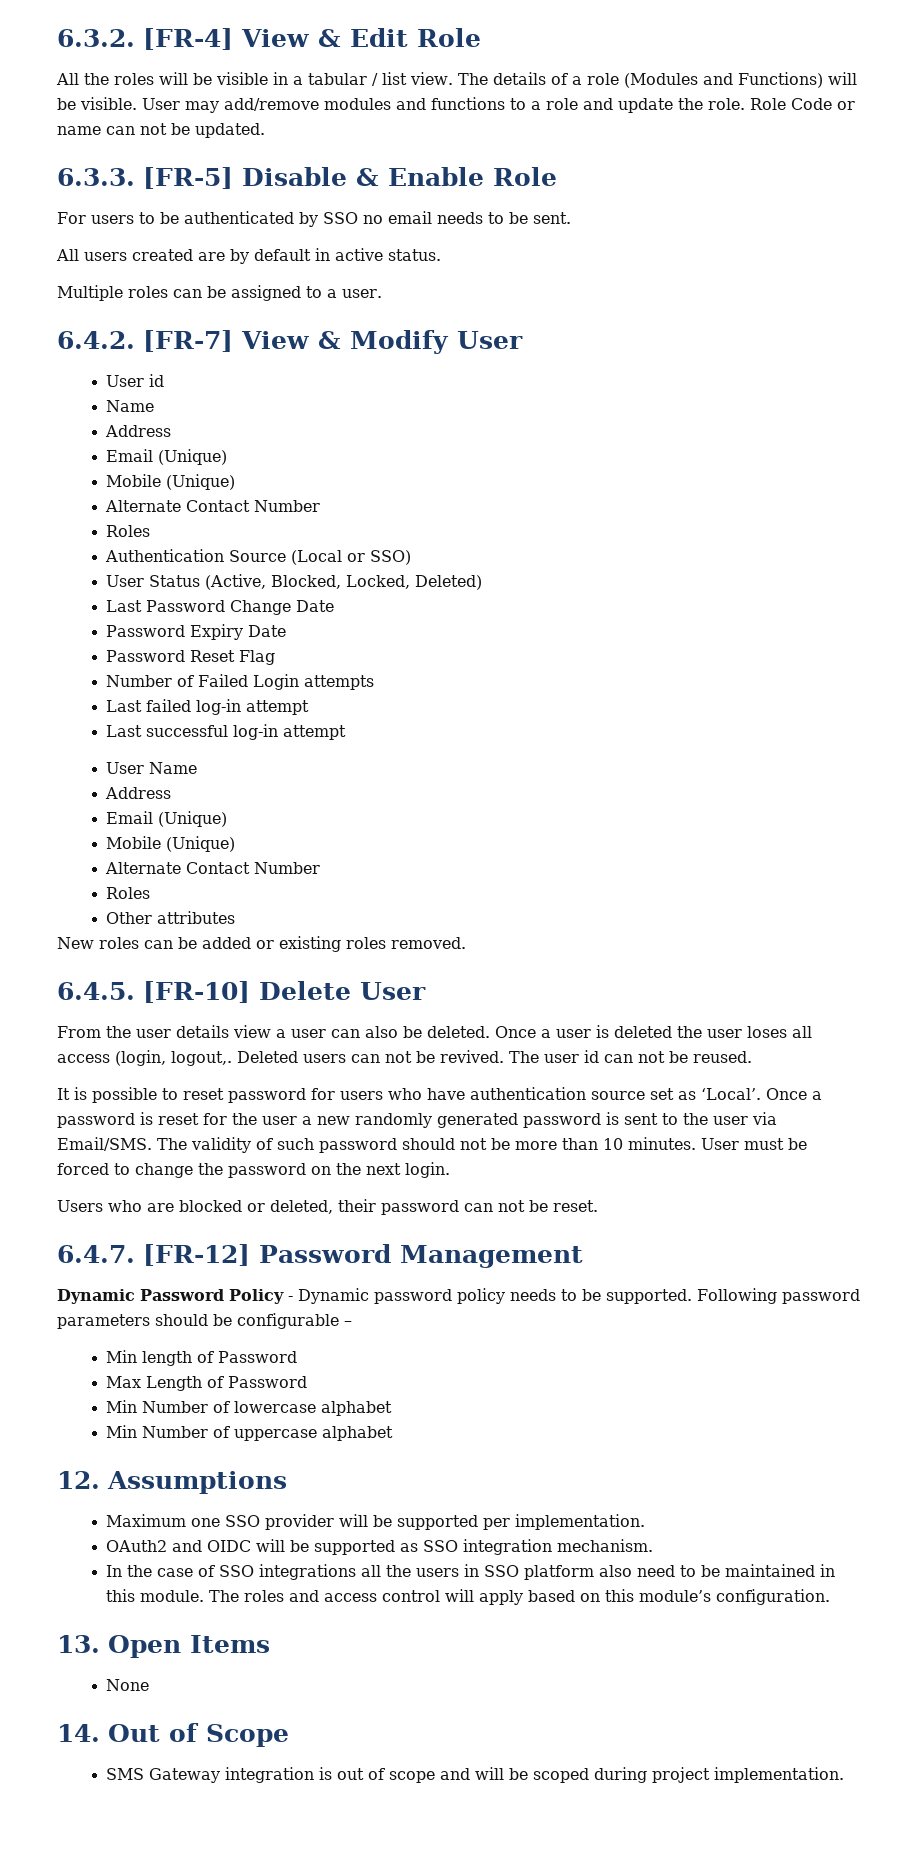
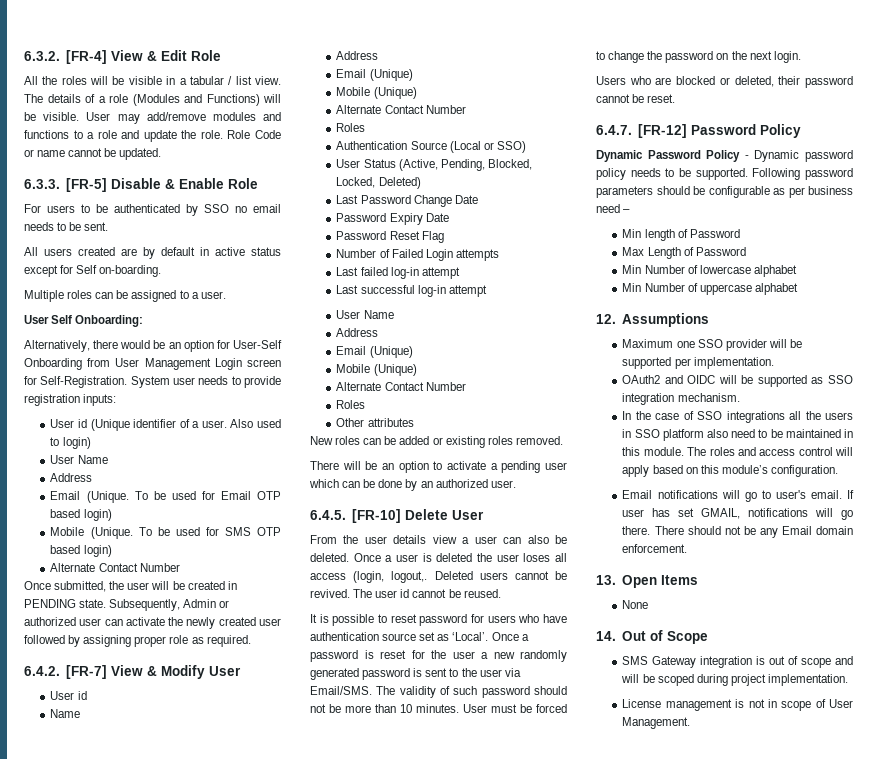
- Role Code or name can not be updated.
+ Role Code or name cannot be updated.
- All users created are by default in active status.
+ All users created are by default in active status except for Self on-boarding.
+ User Self Onboarding:
+ Alternatively, there would be an option for User-Self Onboarding from User Management Login screen for Self-Registration. System user needs to provide registration inputs:
+ User id (Unique identifier of a user. Also used to login)
+ User Name
+ Address
+ Email (Unique. To be used for Email OTP based login)
+ Mobile (Unique. To be used for SMS OTP based login)
+ Alternate Contact Number
+ Once submitted, the user will be created in PENDING state. Subsequently, Admin or authorized user can activate the newly created user followed by assigning proper role as required.
- User Status (Active, Blocked, Locked, Deleted)
+ User Status (Active, Pending, Blocked, Locked, Deleted)
+ There will be an option to activate a pending user which can be done by an authorized user.
- Deleted users can not be revived.
+ Deleted users cannot be revived.
- The user id can not be reused.
+ The user id cannot be reused.
- Users who are blocked or deleted, their password can not be reset.
+ Users who are blocked or deleted, their password cannot be reset.
- 6.4.7. [FR-12] Password Management
+ 6.4.7. [FR-12] Password Policy
- Following password parameters should be configurable –
+ Following password parameters should be configurable as per business need –
+ Email notifications will go to user's email. If user has set GMAIL, notifications will go there. There should not be any Email domain enforcement.
+ License management is not in scope of User Management.

